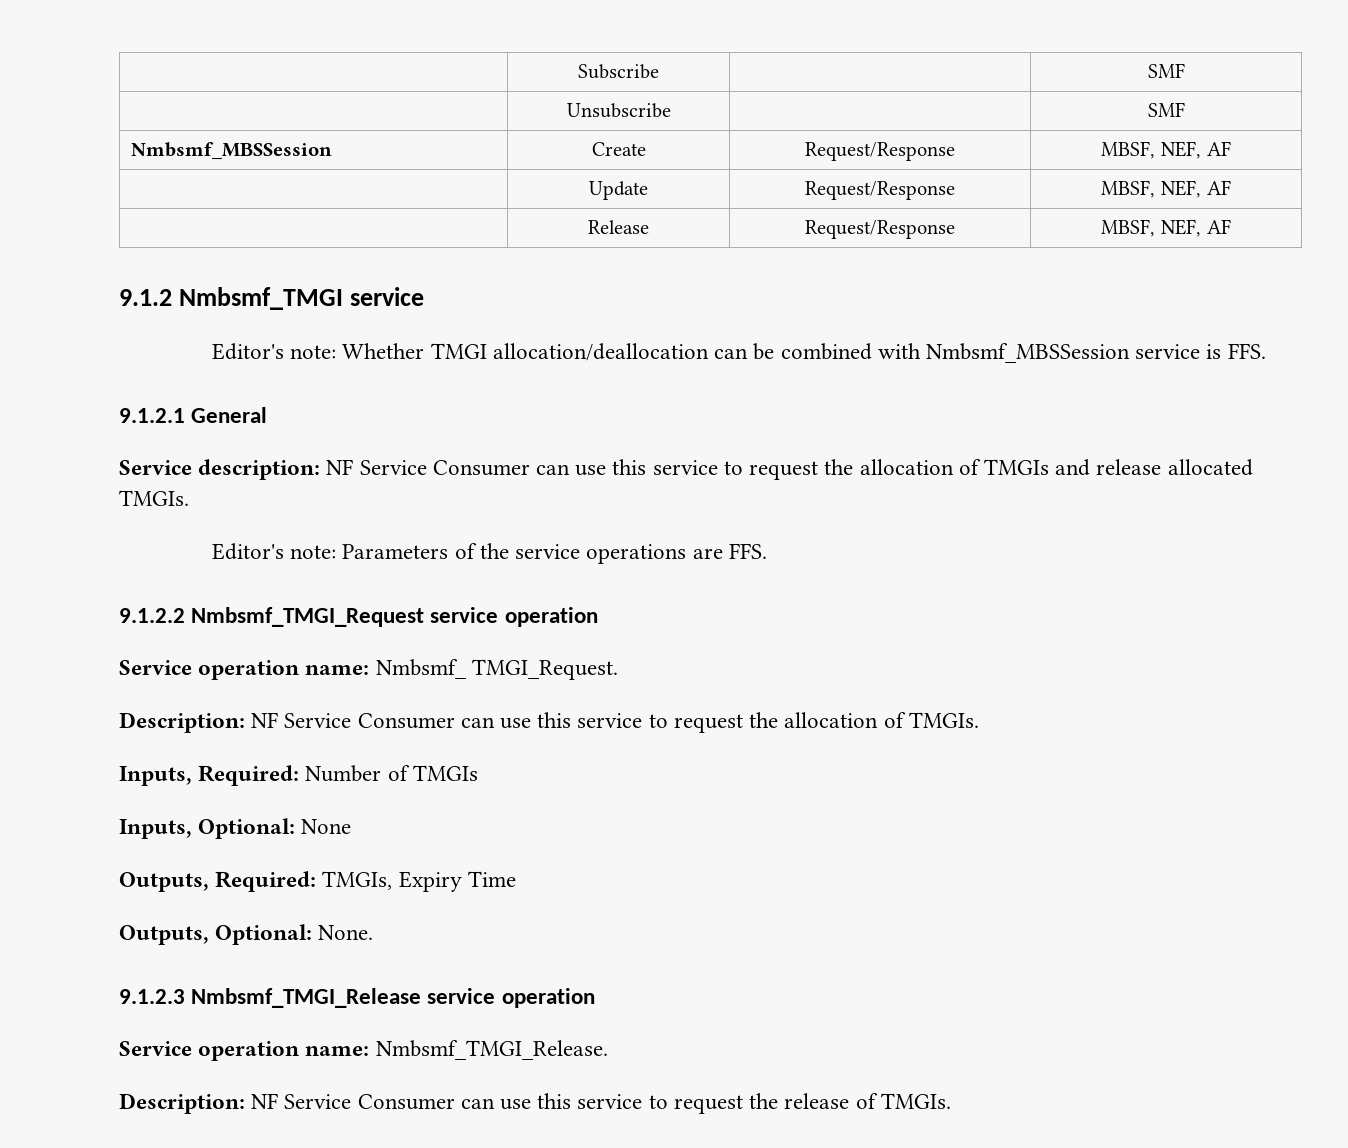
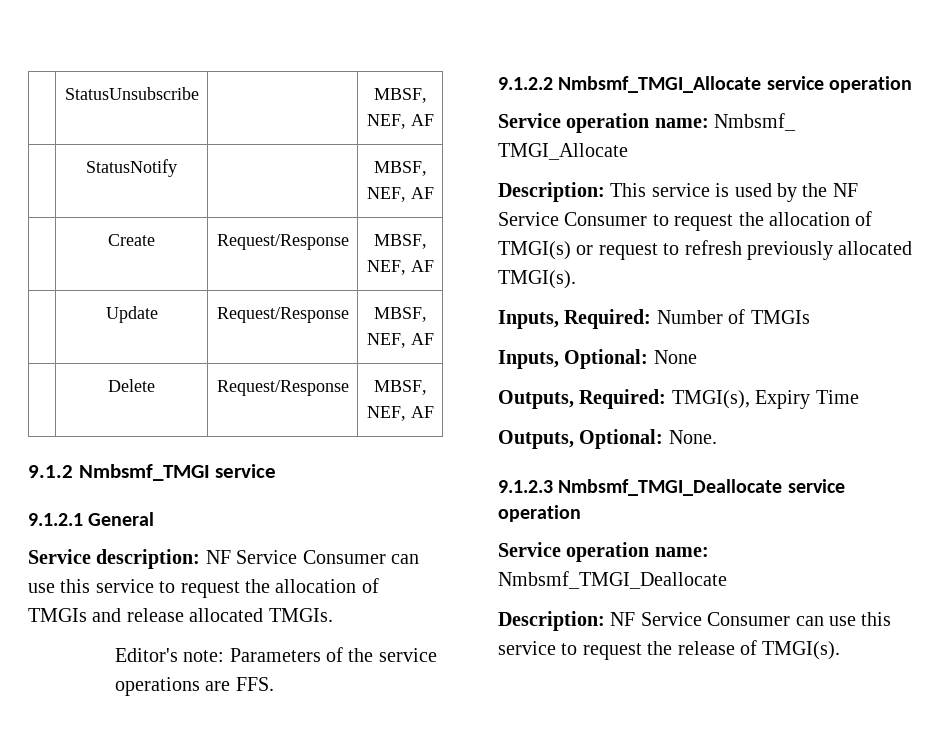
- | Subscribe | | SMF
- | Unsubscribe | | SMF
- Nmbsmf_MBSSession | Create | Request/Response | MBSF, NEF, AF
+ | StatusUnsubscribe | | MBSF, NEF, AF
+ | StatusNotify | | MBSF, NEF, AF
+ | Create | Request/Response | MBSF, NEF, AF
- | Release | Request/Response | MBSF, NEF, AF
+ | Delete | Request/Response | MBSF, NEF, AF
- Editor's note: Whether TMGI allocation/deallocation can be combined with Nmbsmf_MBSSession service is FFS.
- 9.1.2.2 Nmbsmf_TMGI_Request service operation
+ 9.1.2.2 Nmbsmf_TMGI_Allocate service operation
- Service operation name: Nmbsmf_ TMGI_Request.
- Description: NF Service Consumer can use this service to request the allocation of TMGIs.
+ Service operation name: Nmbsmf_ TMGI_Allocate
+ Description: This service is used by the NF Service Consumer to request the allocation of TMGI(s) or request to refresh previously allocated TMGI(s).
- Outputs, Required: TMGIs, Expiry Time
+ Outputs, Required: TMGI(s), Expiry Time
- 9.1.2.3 Nmbsmf_TMGI_Release service operation
- Service operation name: Nmbsmf_TMGI_Release.
+ 9.1.2.3 Nmbsmf_TMGI_Deallocate service operation
+ Service operation name: Nmbsmf_TMGI_Deallocate
- Description: NF Service Consumer can use this service to request the release of TMGIs.
+ Description: NF Service Consumer can use this service to request the release of TMGI(s).

